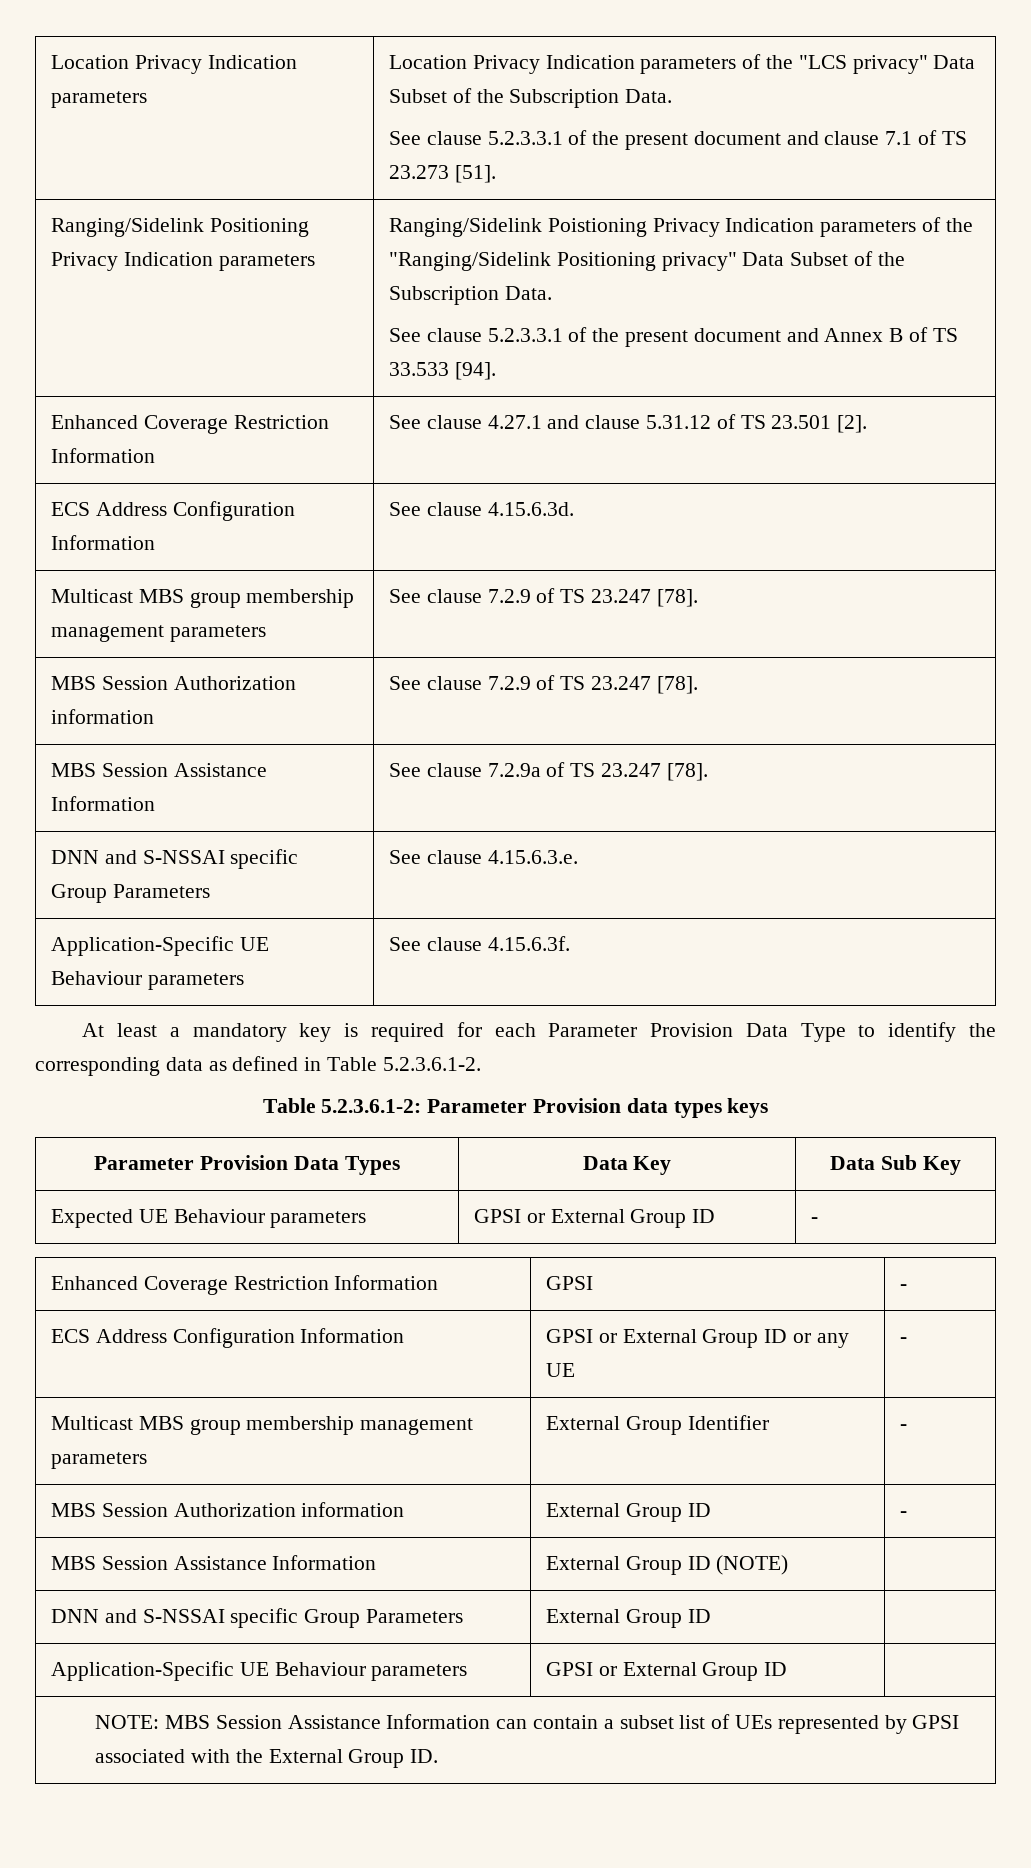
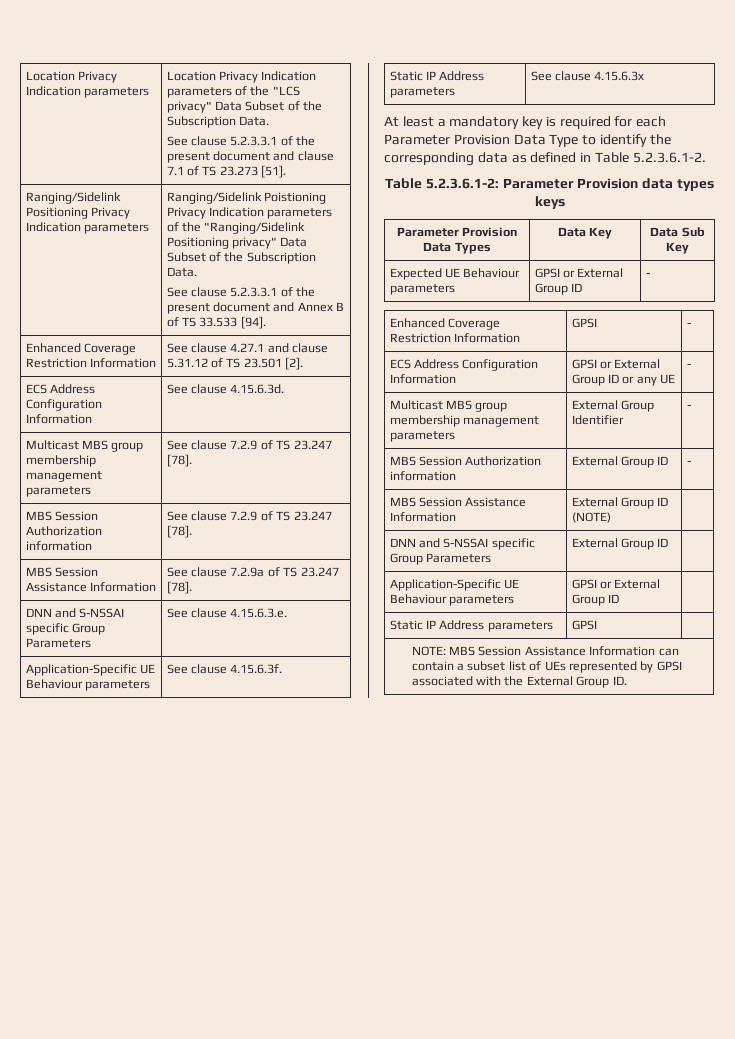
+ Static IP Address parameters | See clause 4.15.6.3x
+ Static IP Address parameters | GPSI |

